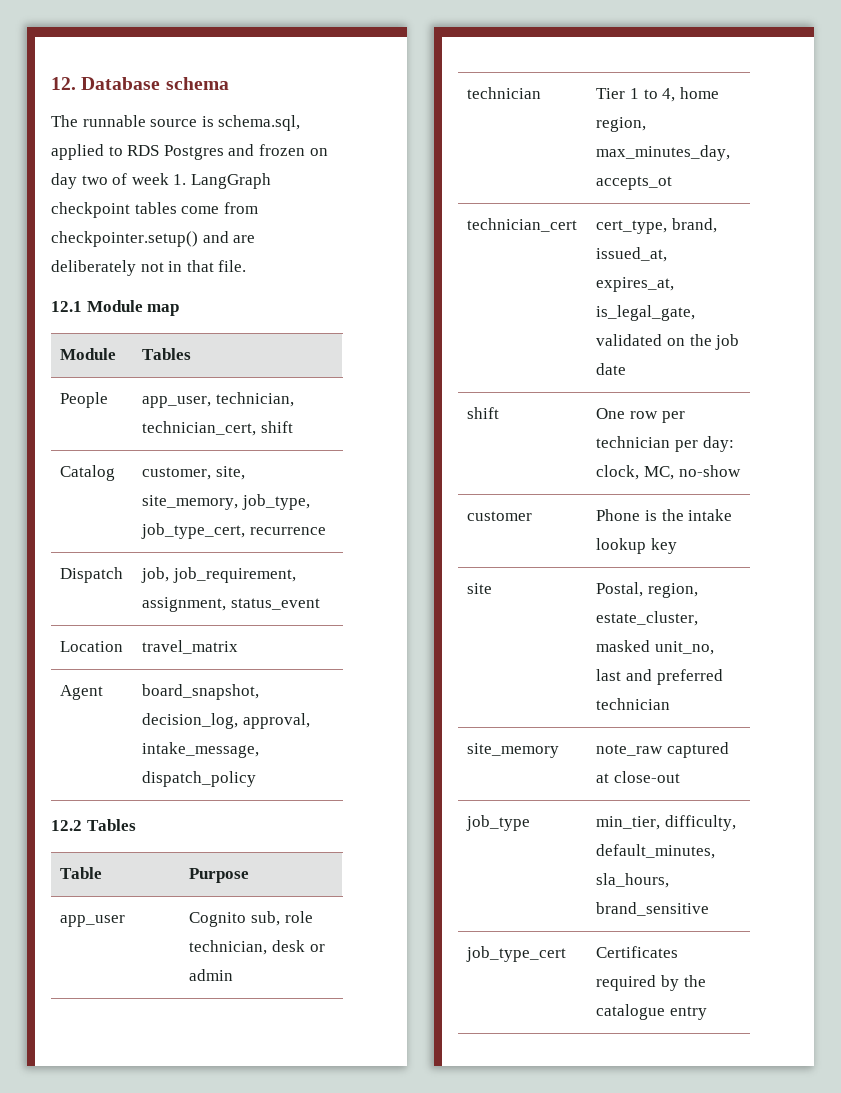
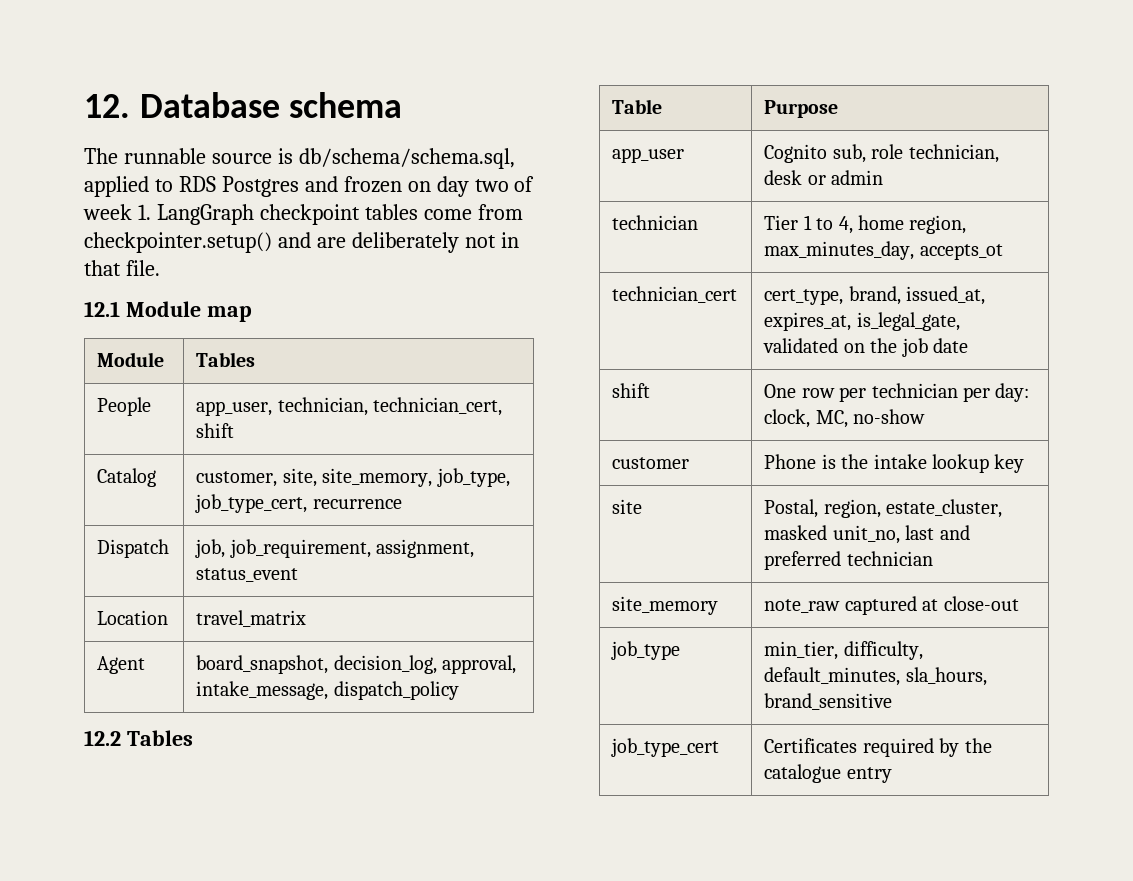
- The runnable source is schema.sql, applied to RDS Postgres and frozen on day two of week 1. LangGraph checkpoint tables come from checkpointer.setup() and are deliberately not in that file.
+ The runnable source is db/schema/schema.sql, applied to RDS Postgres and frozen on day two of week 1. LangGraph checkpoint tables come from checkpointer.setup() and are deliberately not in that file.

